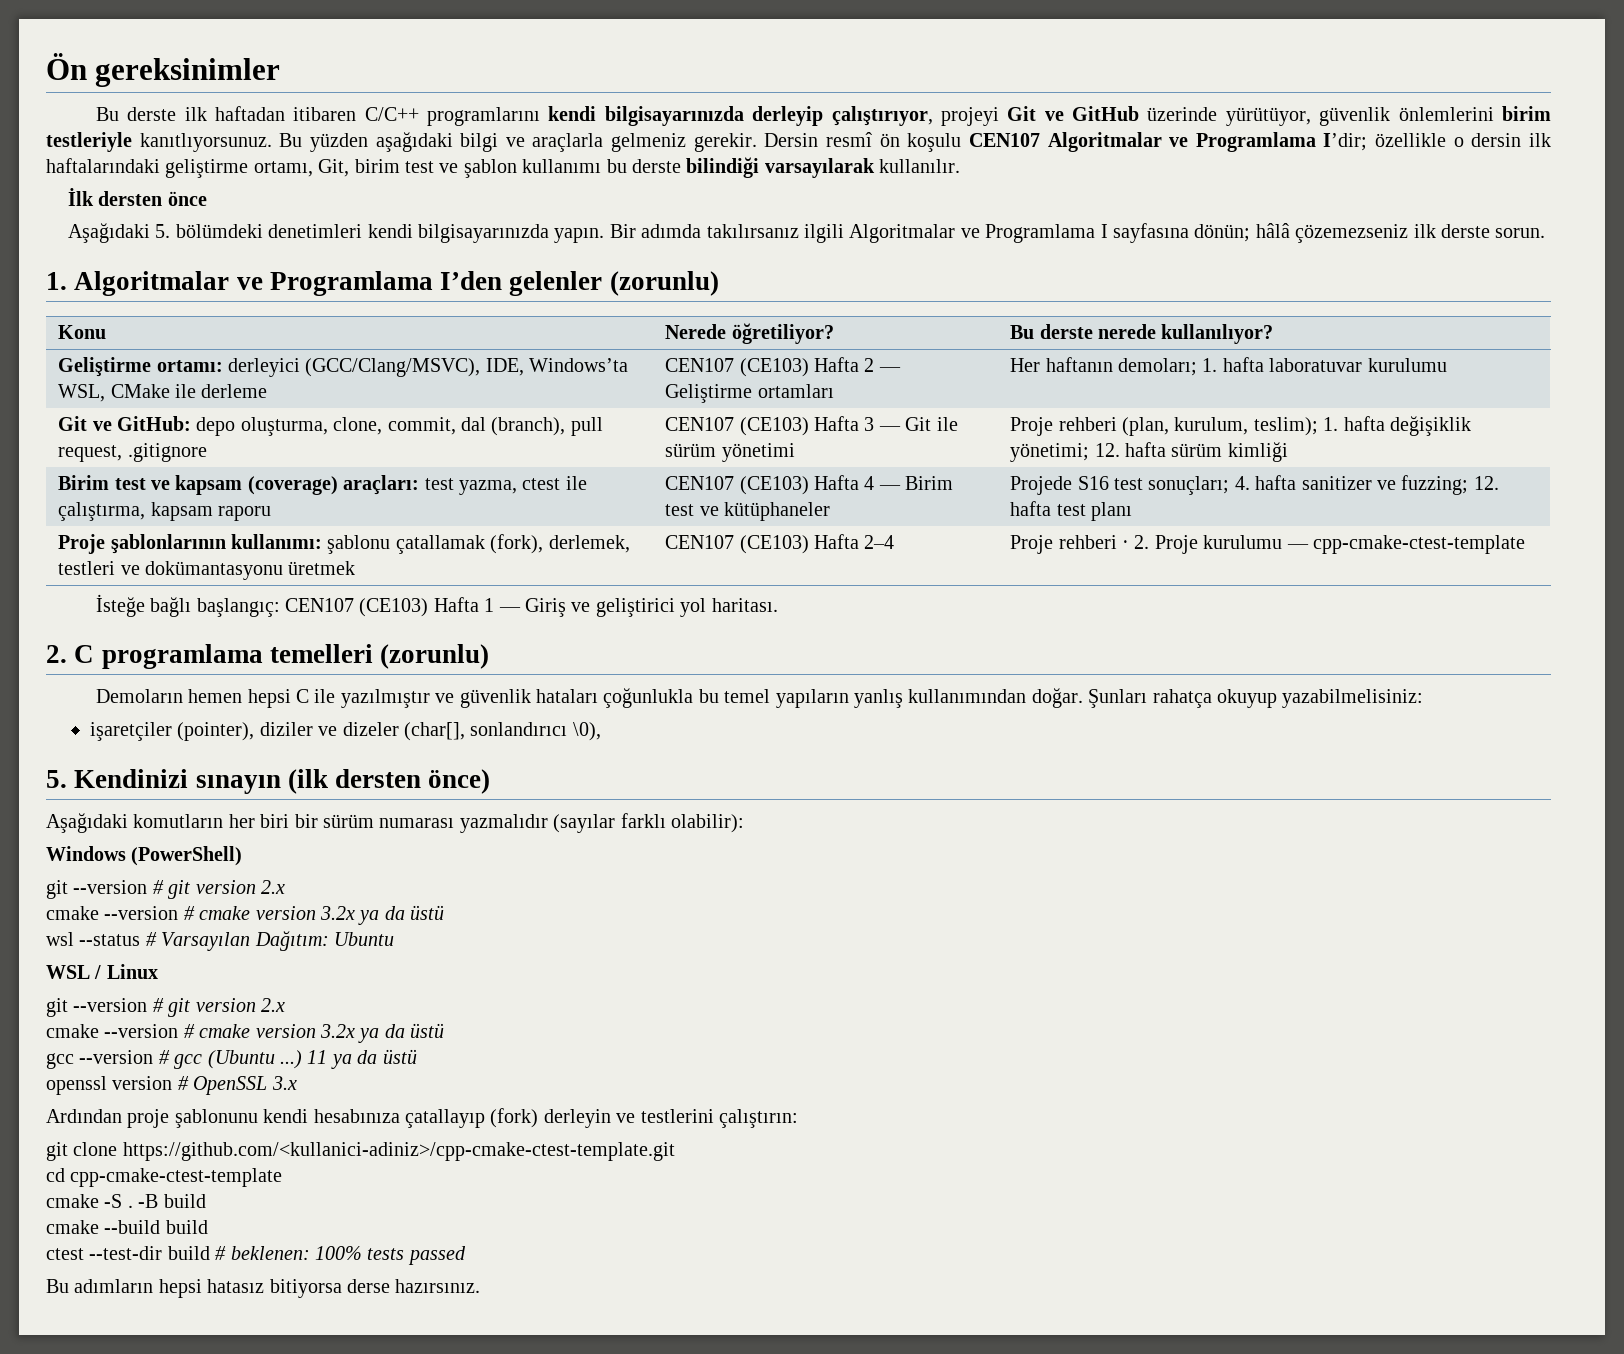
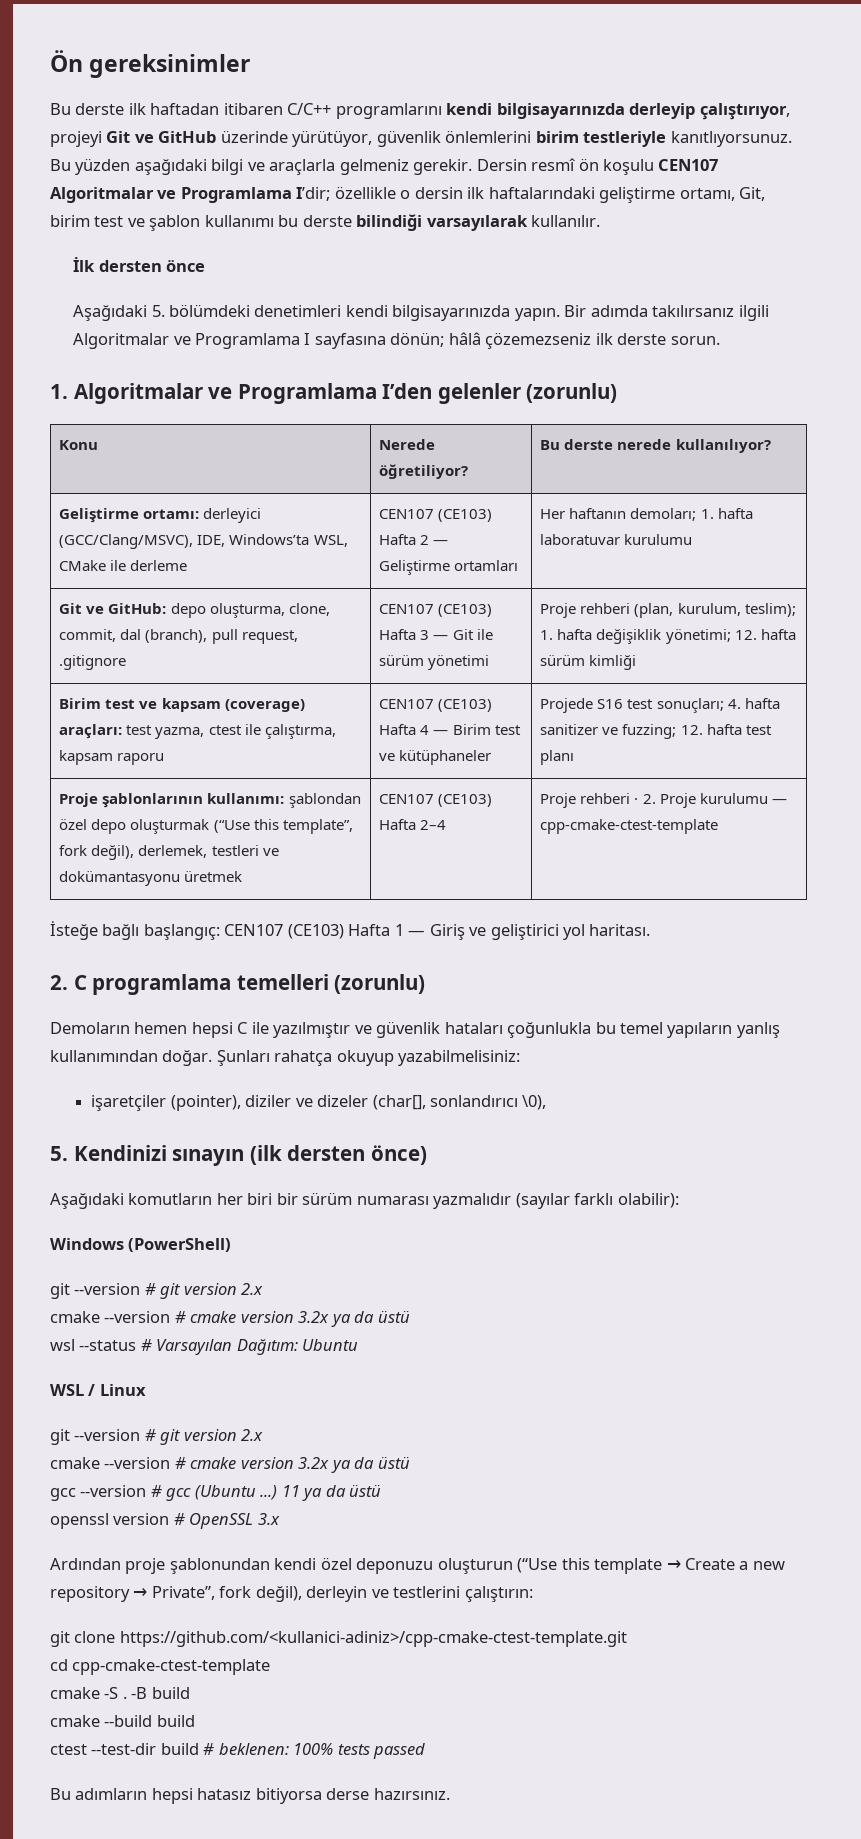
- Proje şablonlarının kullanımı: şablonu çatallamak (fork), derlemek, testleri ve dokümantasyonu üretmek | CEN107 (CE103) Hafta 2–4 | Proje rehberi · 2. Proje kurulumu — cpp-cmake-ctest-template
+ Proje şablonlarının kullanımı: şablondan özel depo oluşturmak (“Use this template”, fork değil), derlemek, testleri ve dokümantasyonu üretmek | CEN107 (CE103) Hafta 2–4 | Proje rehberi · 2. Proje kurulumu — cpp-cmake-ctest-template
- Ardından proje şablonunu kendi hesabınıza çatallayıp (fork) derleyin ve testlerini çalıştırın:
+ Ardından proje şablonundan kendi özel deponuzu oluşturun (“Use this template → Create a new repository → Private”, fork değil), derleyin ve testlerini çalıştırın:

